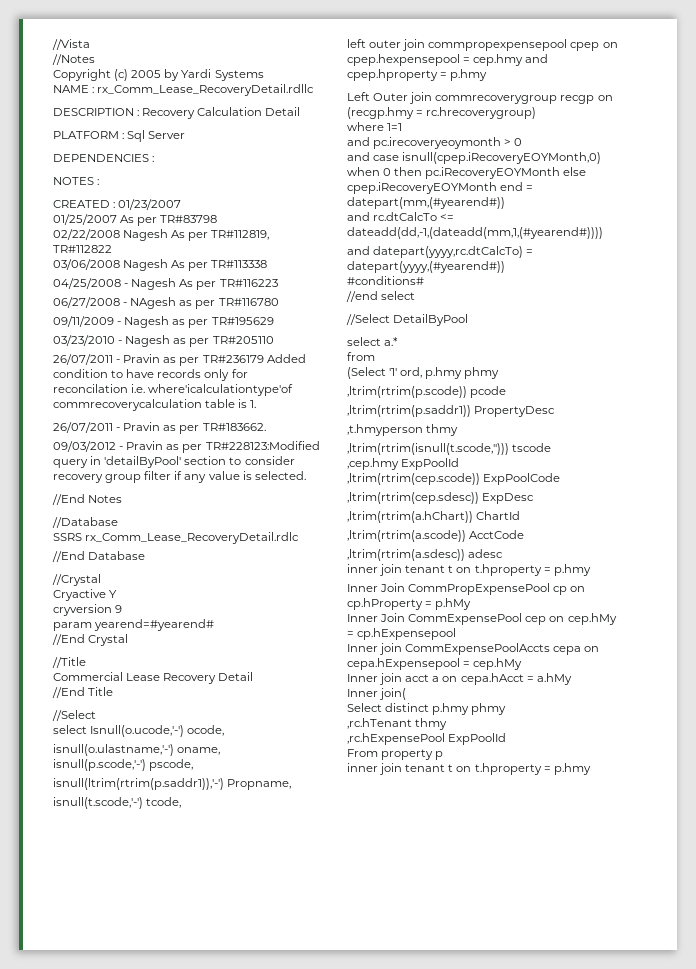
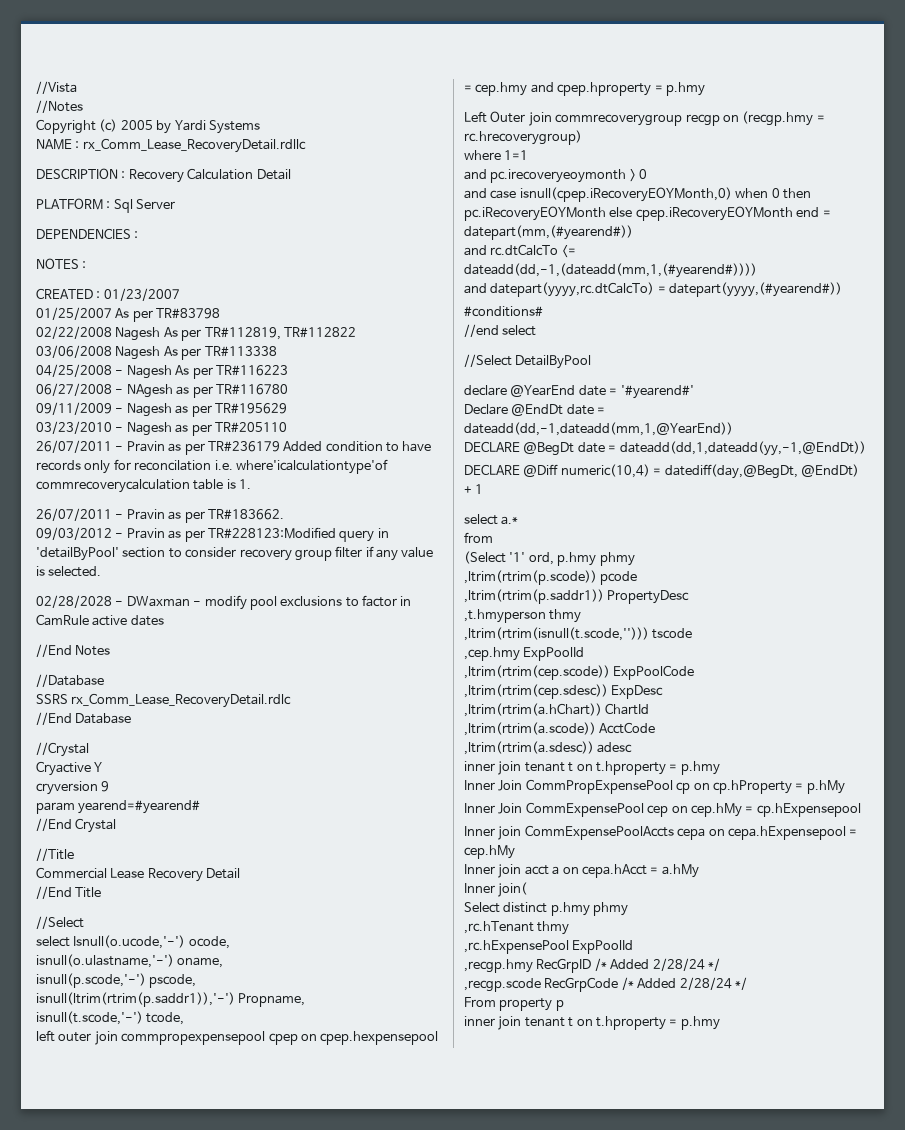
+ 02/28/2028 - DWaxman - modify pool exclusions to factor in CamRule active dates
+ declare @YearEnd date = '#yearend#'
+ Declare @EndDt date = dateadd(dd,-1,dateadd(mm,1,@YearEnd))
+ DECLARE @BegDt date = dateadd(dd,1,dateadd(yy,-1,@EndDt))
+ DECLARE @Diff numeric(10,4) = datediff(day,@BegDt, @EndDt) + 1
+ ,recgp.hmy RecGrpID /* Added 2/28/24 */
+ ,recgp.scode RecGrpCode /* Added 2/28/24 */

